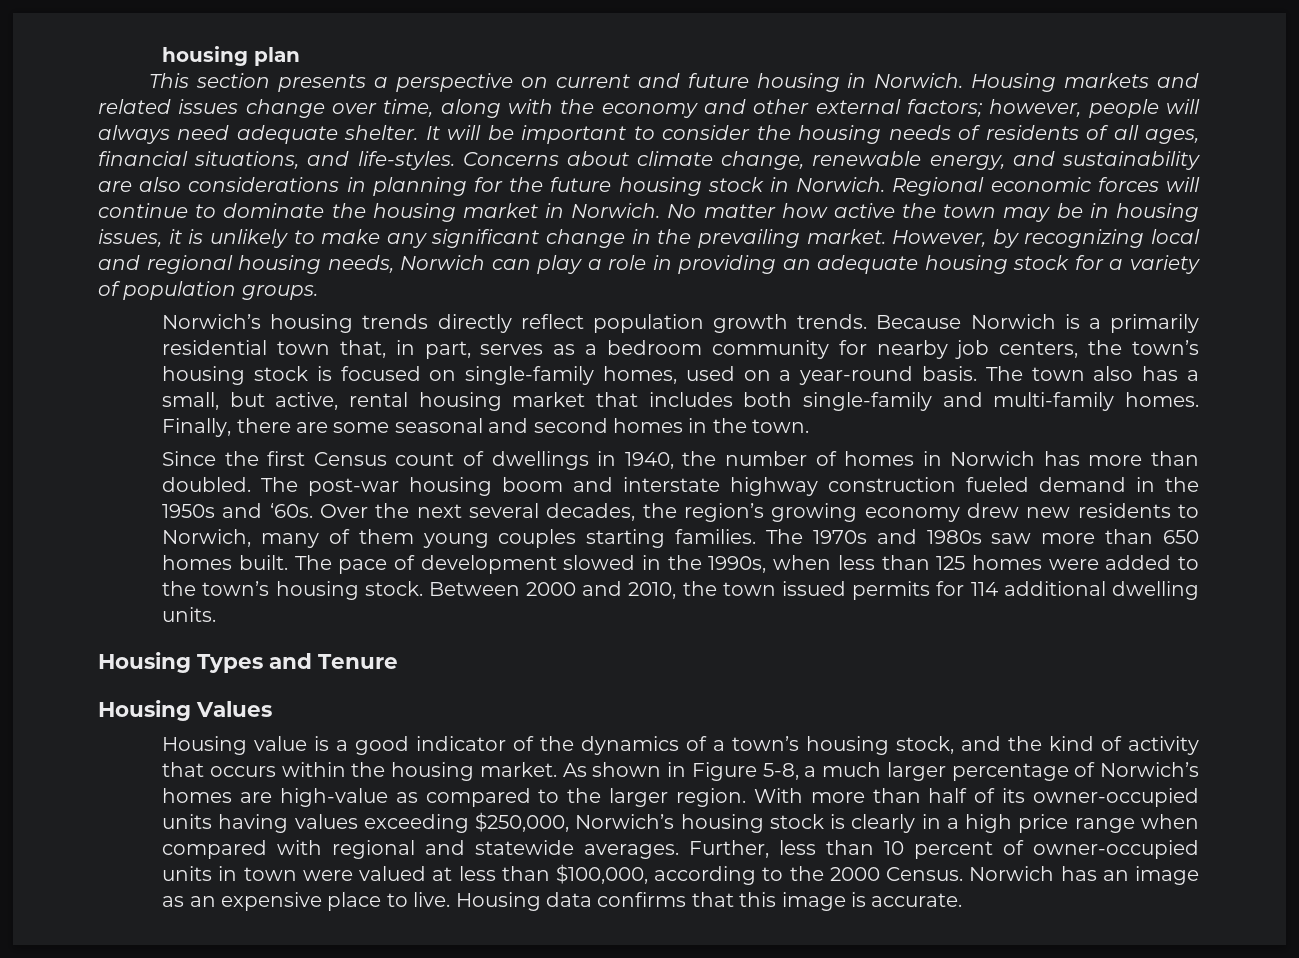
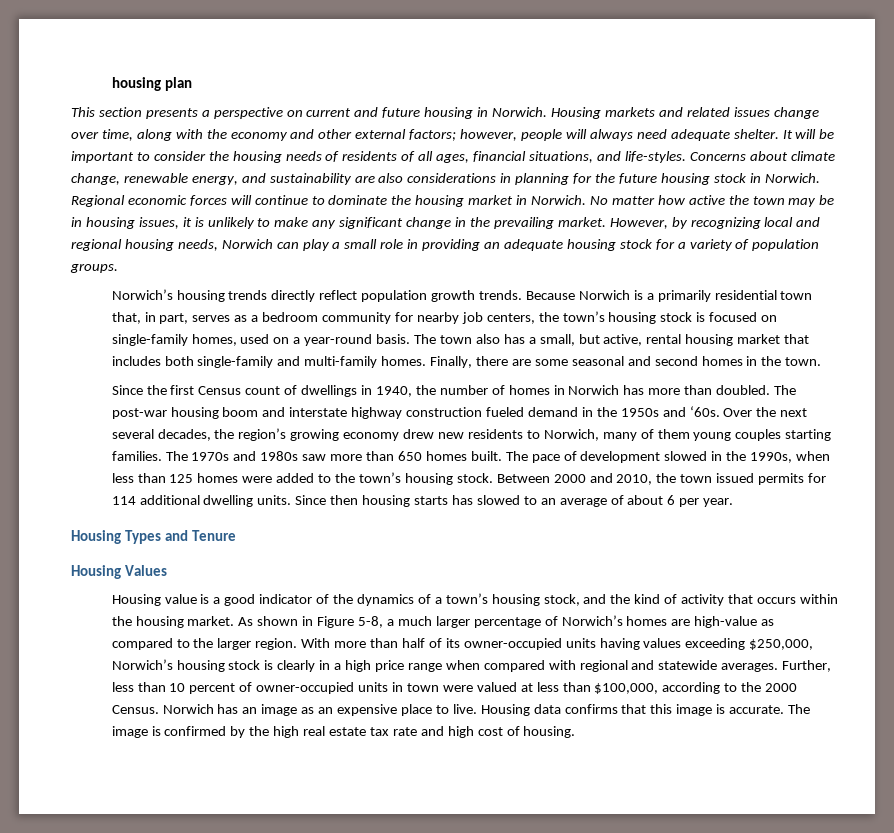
- However, by recognizing local and regional housing needs, Norwich can play a role in providing an adequate housing stock for a variety of population groups.
+ However, by recognizing local and regional housing needs, Norwich can play a small role in providing an adequate housing stock for a variety of population groups.
+ Since then housing starts has slowed to an average of about 6 per year.
+ The image is confirmed by the high real estate tax rate and high cost of housing.

